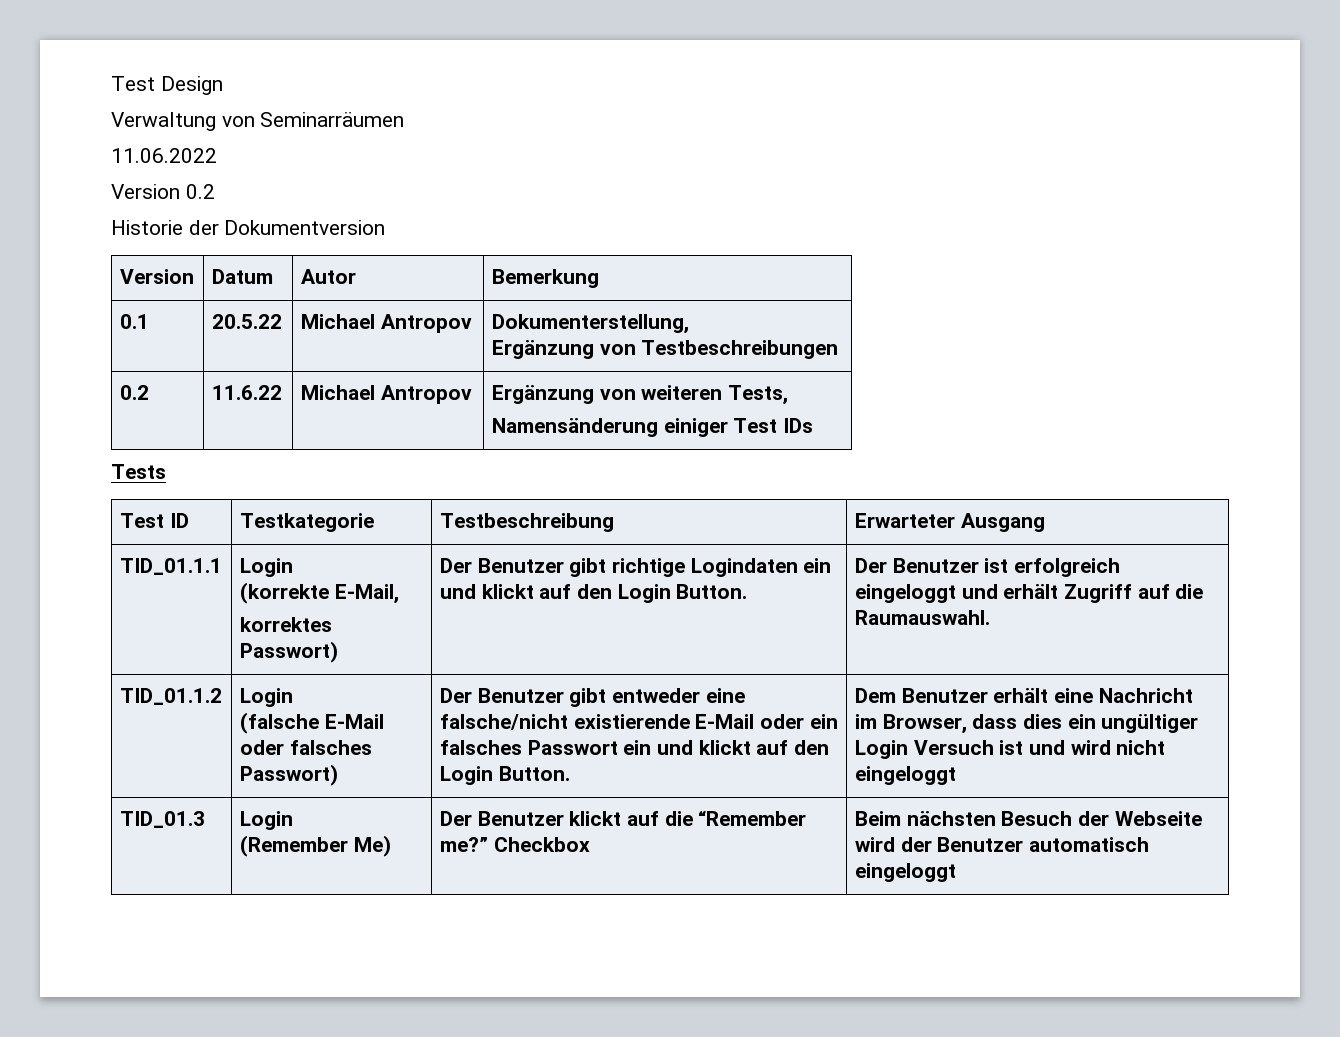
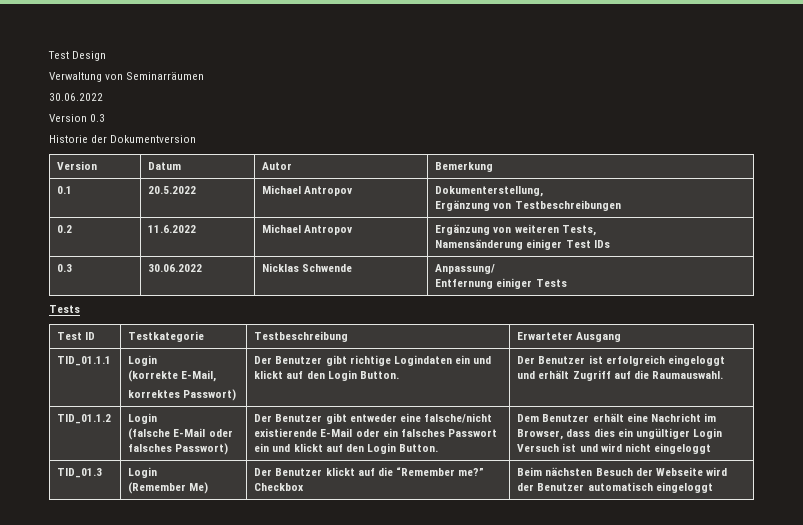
  Verwaltung von Seminarräumen
- 11.06.2022
- Version 0.2
+ 30.06.2022
+ Version 0.3
- 0.1 | 20.5.22 | Michael Antropov | Dokumenterstellung,
+ 0.1 | 20.5.2022 | Michael Antropov | Dokumenterstellung,
- 0.2 | 11.6.22 | Michael Antropov | Ergänzung von weiteren Tests,
+ 0.2 | 11.6.2022 | Michael Antropov | Ergänzung von weiteren Tests,
+ 0.3 | 30.06.2022 | Nicklas Schwende | Anpassung/
+ Entfernung einiger Tests

